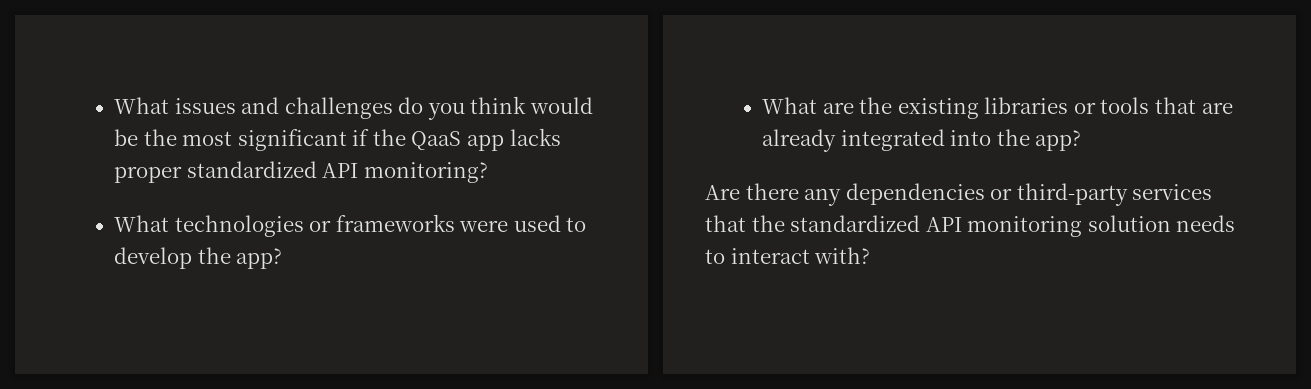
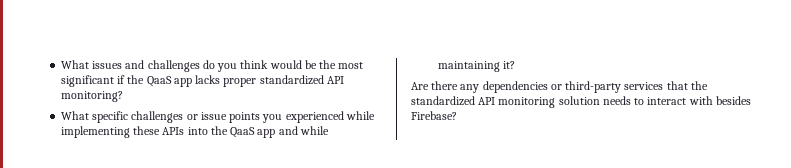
- What technologies or frameworks were used to develop the app?
- What are the existing libraries or tools that are already integrated into the app?
+ What specific challenges or issue points you experienced while implementing these APIs into the QaaS app and while maintaining it?
- Are there any dependencies or third-party services that the standardized API monitoring solution needs to interact with?
+ Are there any dependencies or third-party services that the standardized API monitoring solution needs to interact with besides Firebase?

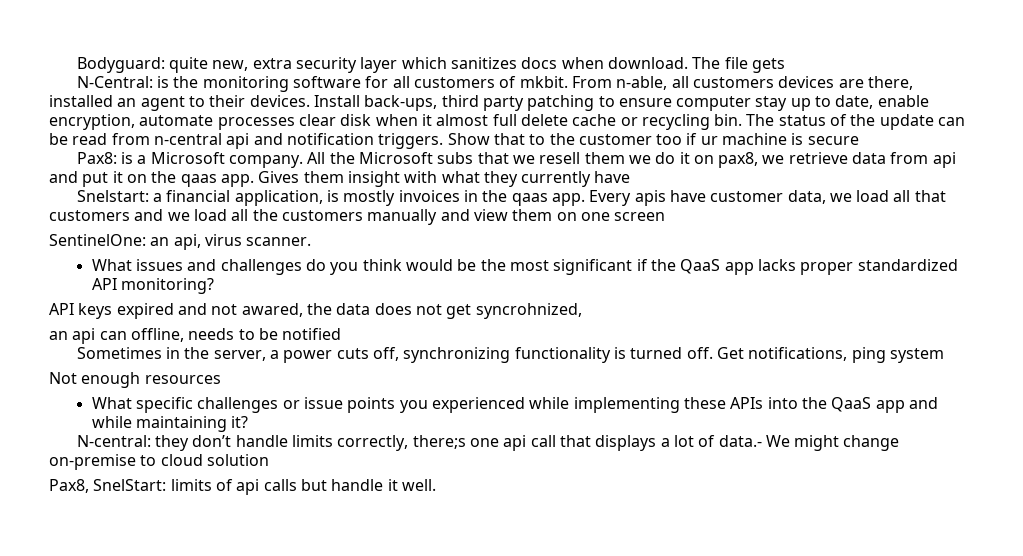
+ Bodyguard: quite new, extra security layer which sanitizes docs when download. The file gets
+ N-Central: is the monitoring software for all customers of mkbit. From n-able, all customers devices are there, installed an agent to their devices. Install back-ups, third party patching to ensure computer stay up to date, enable encryption, automate processes clear disk when it almost full delete cache or recycling bin. The status of the update can be read from n-central api and notification triggers. Show that to the customer too if ur machine is secure
+ Pax8: is a Microsoft company. All the Microsoft subs that we resell them we do it on pax8, we retrieve data from api and put it on the qaas app. Gives them insight with what they currently have
+ Snelstart: a financial application, is mostly invoices in the qaas app. Every apis have customer data, we load all that customers and we load all the customers manually and view them on one screen
+ SentinelOne: an api, virus scanner.
+ API keys expired and not awared, the data does not get syncrohnized,
+ an api can offline, needs to be notified
+ Sometimes in the server, a power cuts off, synchronizing functionality is turned off. Get notifications, ping system
+ Not enough resources
- Are there any dependencies or third-party services that the standardized API monitoring solution needs to interact with besides Firebase?
+ N-central: they don’t handle limits correctly, there;s one api call that displays a lot of data.- We might change on-premise to cloud solution
+ Pax8, SnelStart: limits of api calls but handle it well.

